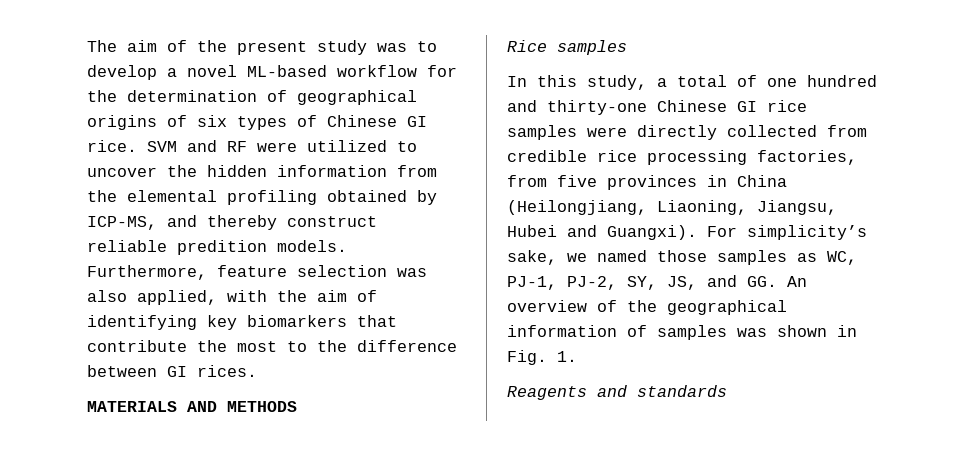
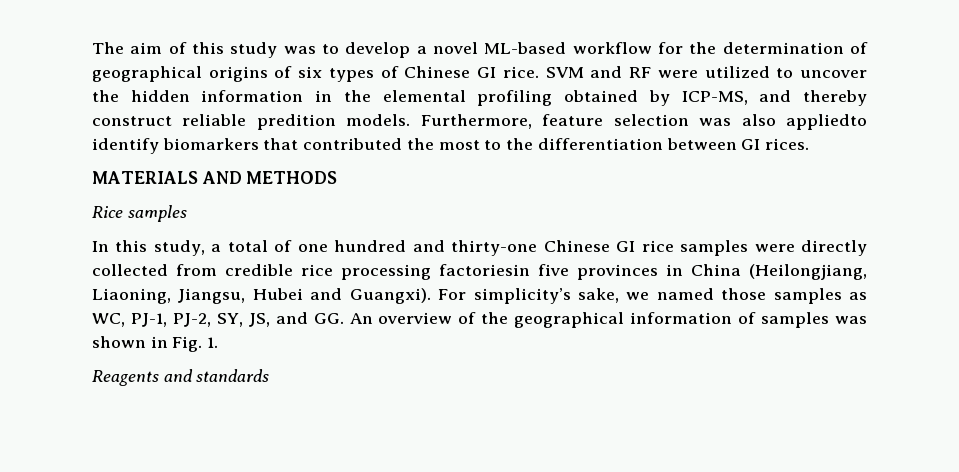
- The aim of the present study was to develop a novel ML-based workflow for the determination of geographical origins of six types of Chinese GI rice.
+ The aim of this study was to develop a novel ML-based workflow for the determination of geographical origins of six types of Chinese GI rice.
- SVM and RF were utilized to uncover the hidden information from the elemental profiling obtained by ICP-MS, and thereby construct reliable predition models.
+ SVM and RF were utilized to uncover the hidden information in the elemental profiling obtained by ICP-MS, and thereby construct reliable predition models.
- Furthermore, feature selection was also applied, with the aim of identifying key biomarkers that contribute the most to the difference between GI rices.
+ Furthermore, feature selection was also appliedto identify biomarkers that contributed the most to the differentiation between GI rices.
- In this study, a total of one hundred and thirty-one Chinese GI rice samples were directly collected from credible rice processing factories, from five provinces in China (Heilongjiang, Liaoning, Jiangsu, Hubei and Guangxi).
+ In this study, a total of one hundred and thirty-one Chinese GI rice samples were directly collected from credible rice processing factoriesin five provinces in China (Heilongjiang, Liaoning, Jiangsu, Hubei and Guangxi).

